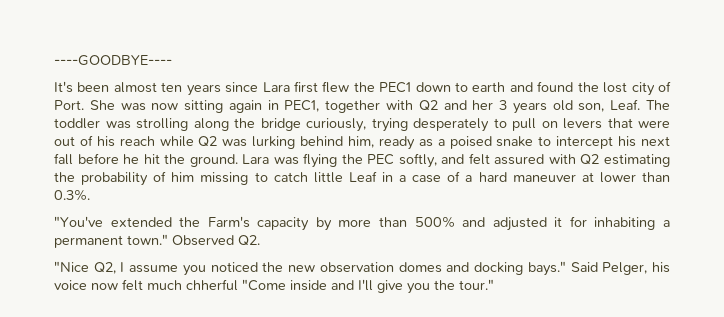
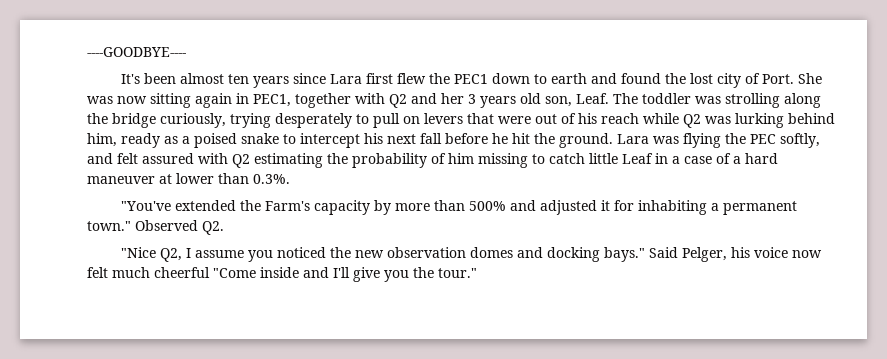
- Said Pelger, his voice now felt much chherful "Come inside and I'll give you the tour."
+ Said Pelger, his voice now felt much cheerful "Come inside and I'll give you the tour."

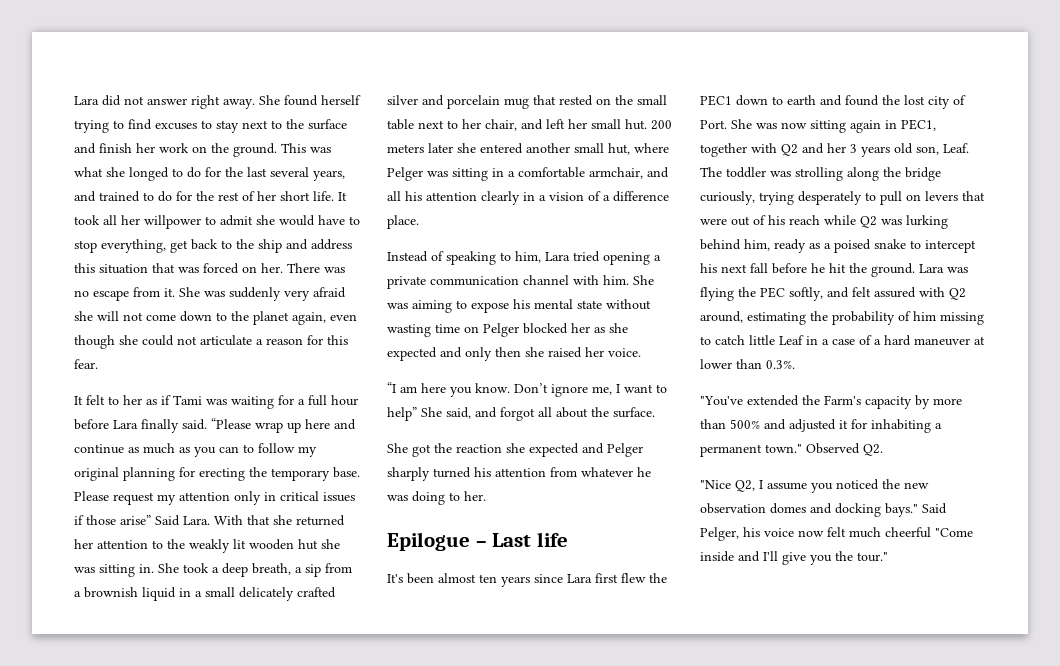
- ----GOODBYE----
+ Lara did not answer right away. She found herself trying to find excuses to stay next to the surface and finish her work on the ground. This was what she longed to do for the last several years, and trained to do for the rest of her short life. It took all her willpower to admit she would have to stop everything, get back to the ship and address this situation that was forced on her. There was no escape from it. She was suddenly very afraid she will not come down to the planet again, even though she could not articulate a reason for this fear.
+ It felt to her as if Tami was waiting for a full hour before Lara finally said. “Please wrap up here and continue as much as you can to follow my original planning for erecting the temporary base. Please request my attention only in critical issues if those arise” Said Lara. With that she returned her attention to the weakly lit wooden hut she was sitting in. She took a deep breath, a sip from a brownish liquid in a small delicately crafted silver and porcelain mug that rested on the small table next to her chair, and left her small hut. 200 meters later she entered another small hut, where Pelger was sitting in a comfortable armchair, and all his attention clearly in a vision of a difference place.
+ Instead of speaking to him, Lara tried opening a private communication channel with him. She was aiming to expose his mental state without wasting time on Pelger blocked her as she expected and only then she raised her voice.
+ “I am here you know. Don’t ignore me, I want to help” She said, and forgot all about the surface.
+ She got the reaction she expected and Pelger sharply turned his attention from whatever he was doing to her.
+ Epilogue – Last life
- Lara was flying the PEC softly, and felt assured with Q2 estimating the probability of him missing to catch little Leaf in a case of a hard maneuver at lower than 0.3%.
+ Lara was flying the PEC softly, and felt assured with Q2 around, estimating the probability of him missing to catch little Leaf in a case of a hard maneuver at lower than 0.3%.

